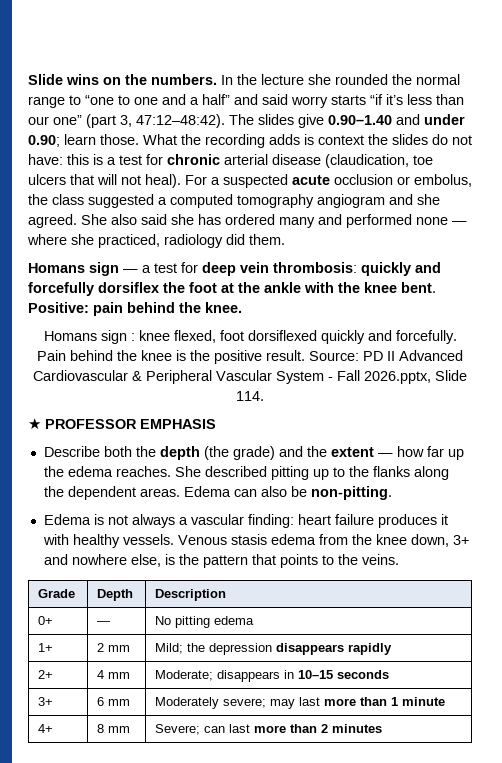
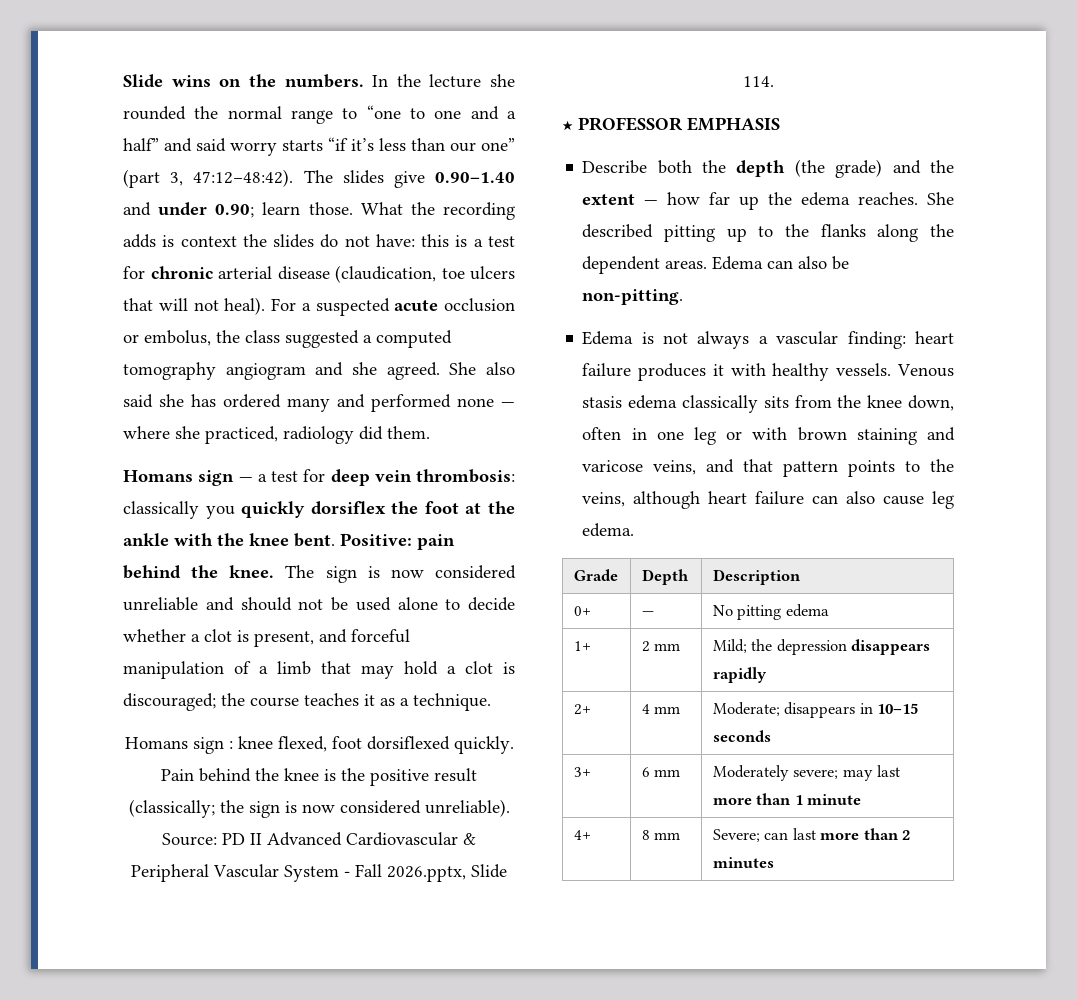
- Homans sign — a test for deep vein thrombosis: quickly and forcefully dorsiflex the foot at the ankle with the knee bent.
+ Homans sign — a test for deep vein thrombosis: classically you quickly dorsiflex the foot at the ankle with the knee bent.
+ The sign is now considered unreliable and should not be used alone to decide whether a clot is present, and forceful manipulation of a limb that may hold a clot is discouraged; the course teaches it as a technique.
- Homans sign : knee flexed, foot dorsiflexed quickly and forcefully.
+ Homans sign : knee flexed, foot dorsiflexed quickly.
- Pain behind the knee is the positive result.
+ Pain behind the knee is the positive result (classically; the sign is now considered unreliable).
- Venous stasis edema from the knee down, 3+ and nowhere else, is the pattern that points to the veins.
+ Venous stasis edema classically sits from the knee down, often in one leg or with brown staining and varicose veins, and that pattern points to the veins, although heart failure can also cause leg edema.

